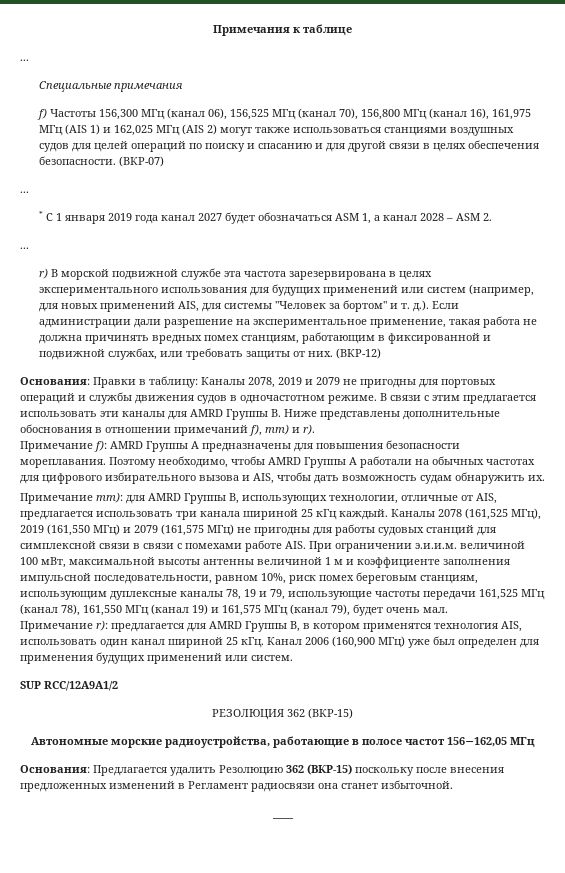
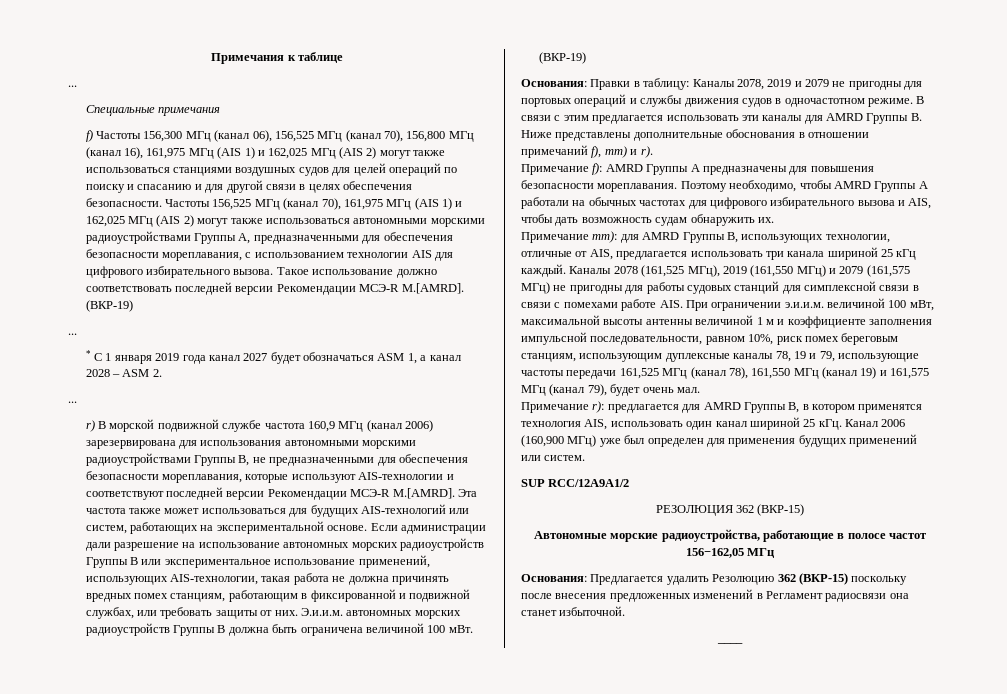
- (ВКР-07)
+ Частоты 156,525 МГц (канал 70), 161,975 МГц (AIS 1) и 162,025 МГц (AIS 2) могут также использоваться автономными морскими радиоустройствами Группы А, предназначенными для обеспечения безопасности мореплавания, с использованием технологии AIS для цифрового избирательного вызова. Такое использование должно соответствовать последней версии Рекомендации МСЭ-R M.[AMRD]. (ВКР-19)
- r) В морской подвижной службе эта частота зарезервирована в целях экспериментального использования для будущих применений или систем (например, для новых применений AIS, для системы "Человек за бортом" и т. д.). Если администрации дали разрешение на экспериментальное применение, такая работа не должна причинять вредных помех станциям, работающим в фиксированной и подвижной службах, или требовать защиты от них.
+ r) В морской подвижной службе частота 160,9 МГц (канал 2006) зарезервирована для использования автономными морскими радиоустройствами Группы В, не предназначенными для обеспечения безопасности мореплавания, которые используют AIS-технологии и соответствуют последней версии Рекомендации МСЭ-R M.[AMRD]. Эта частота также может использоваться для будущих AIS-технологий или систем, работающих на экспериментальной основе. Если администрации дали разрешение на использование автономных морских радиоустройств Группы В или экспериментальное использование применений, использующих AIS-технологии, такая работа не должна причинять вредных помех станциям, работающим в фиксированной и подвижной службах, или требовать защиты от них.
- (ВКР-12)
+ Э.и.и.м. автономных морских радиоустройств Группы В должна быть ограничена величиной 100 мВт. (ВКР-19)

